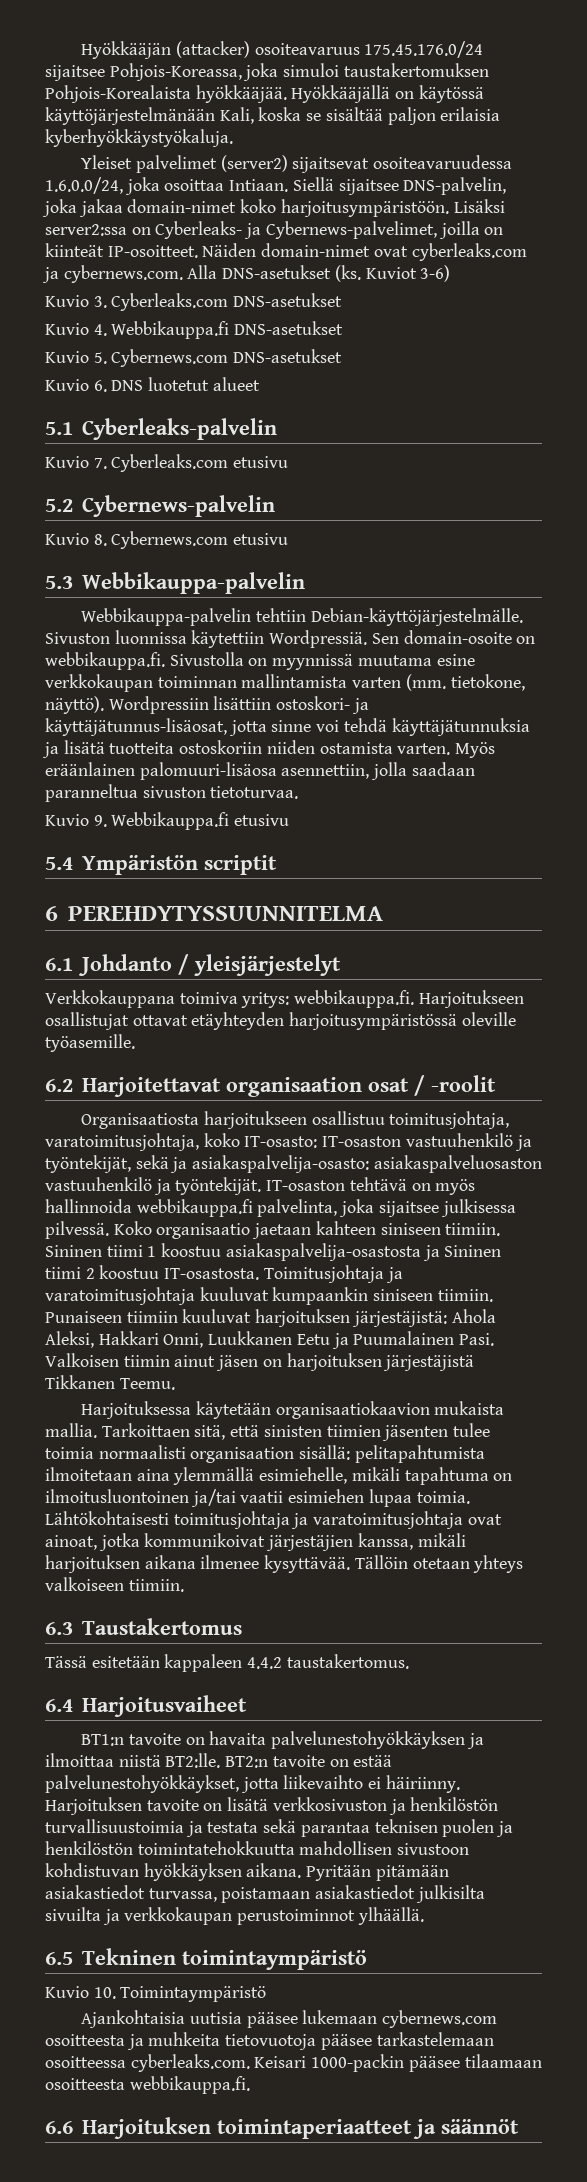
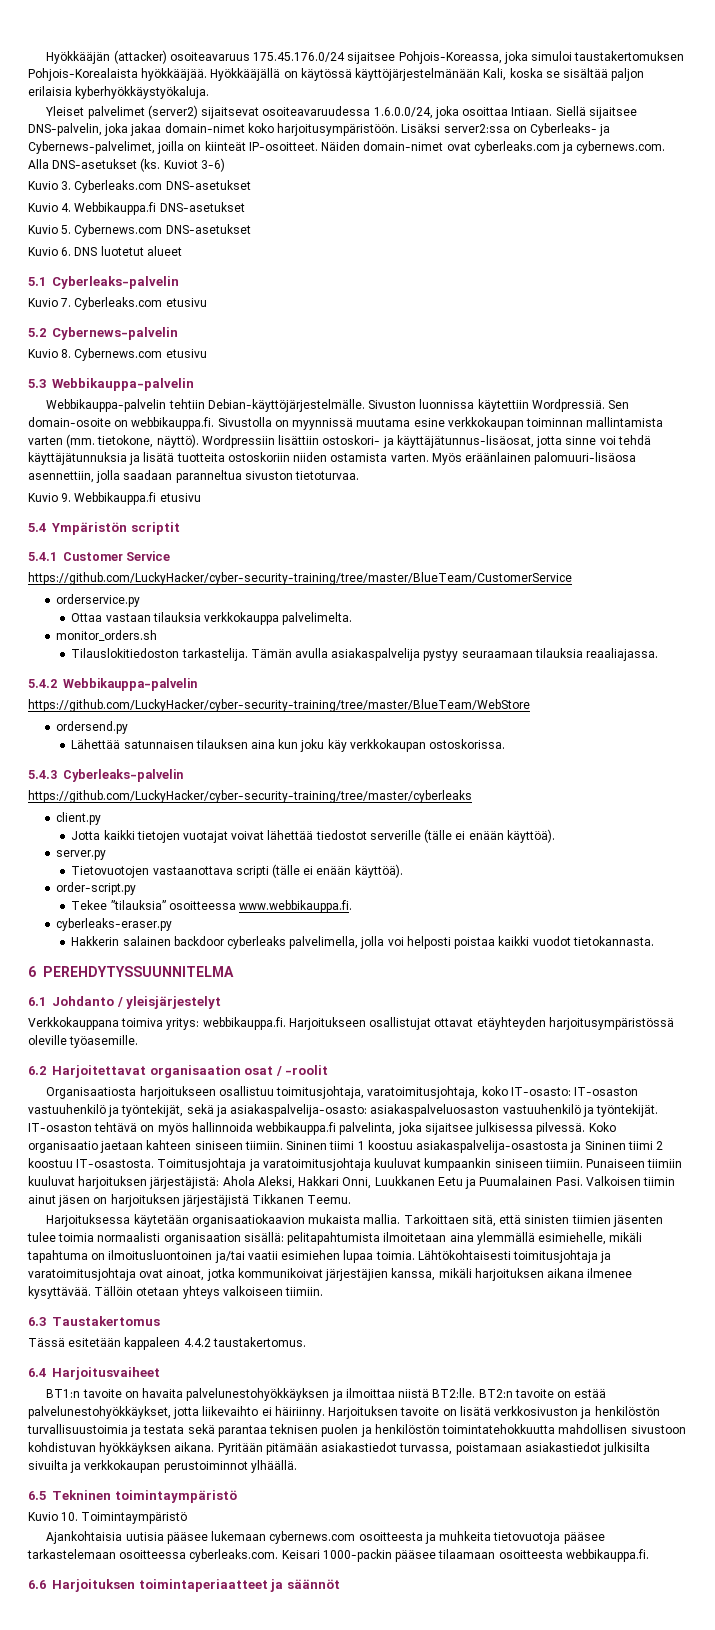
+ 5.4.1 Customer Service
+ https://github.com/LuckyHacker/cyber-security-training/tree/master/BlueTeam/CustomerService
+ orderservice.py
+ Ottaa vastaan tilauksia verkkokauppa palvelimelta.
+ monitor_orders.sh
+ Tilauslokitiedoston tarkastelija. Tämän avulla asiakaspalvelija pystyy seuraamaan tilauksia reaaliajassa.
+ 5.4.2 Webbikauppa-palvelin
+ https://github.com/LuckyHacker/cyber-security-training/tree/master/BlueTeam/WebStore
+ ordersend.py
+ Lähettää satunnaisen tilauksen aina kun joku käy verkkokaupan ostoskorissa.
+ 5.4.3 Cyberleaks-palvelin
+ https://github.com/LuckyHacker/cyber-security-training/tree/master/cyberleaks
+ client.py
+ Jotta kaikki tietojen vuotajat voivat lähettää tiedostot serverille (tälle ei enään käyttöä).
+ server.py
+ Tietovuotojen vastaanottava scripti (tälle ei enään käyttöä).
+ order-script.py
+ Tekee ”tilauksia” osoitteessa www.webbikauppa.fi.
+ cyberleaks-eraser.py
+ Hakkerin salainen backdoor cyberleaks palvelimella, jolla voi helposti poistaa kaikki vuodot tietokannasta.

